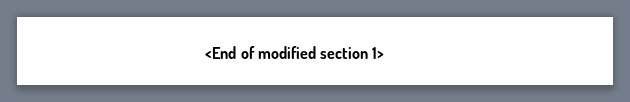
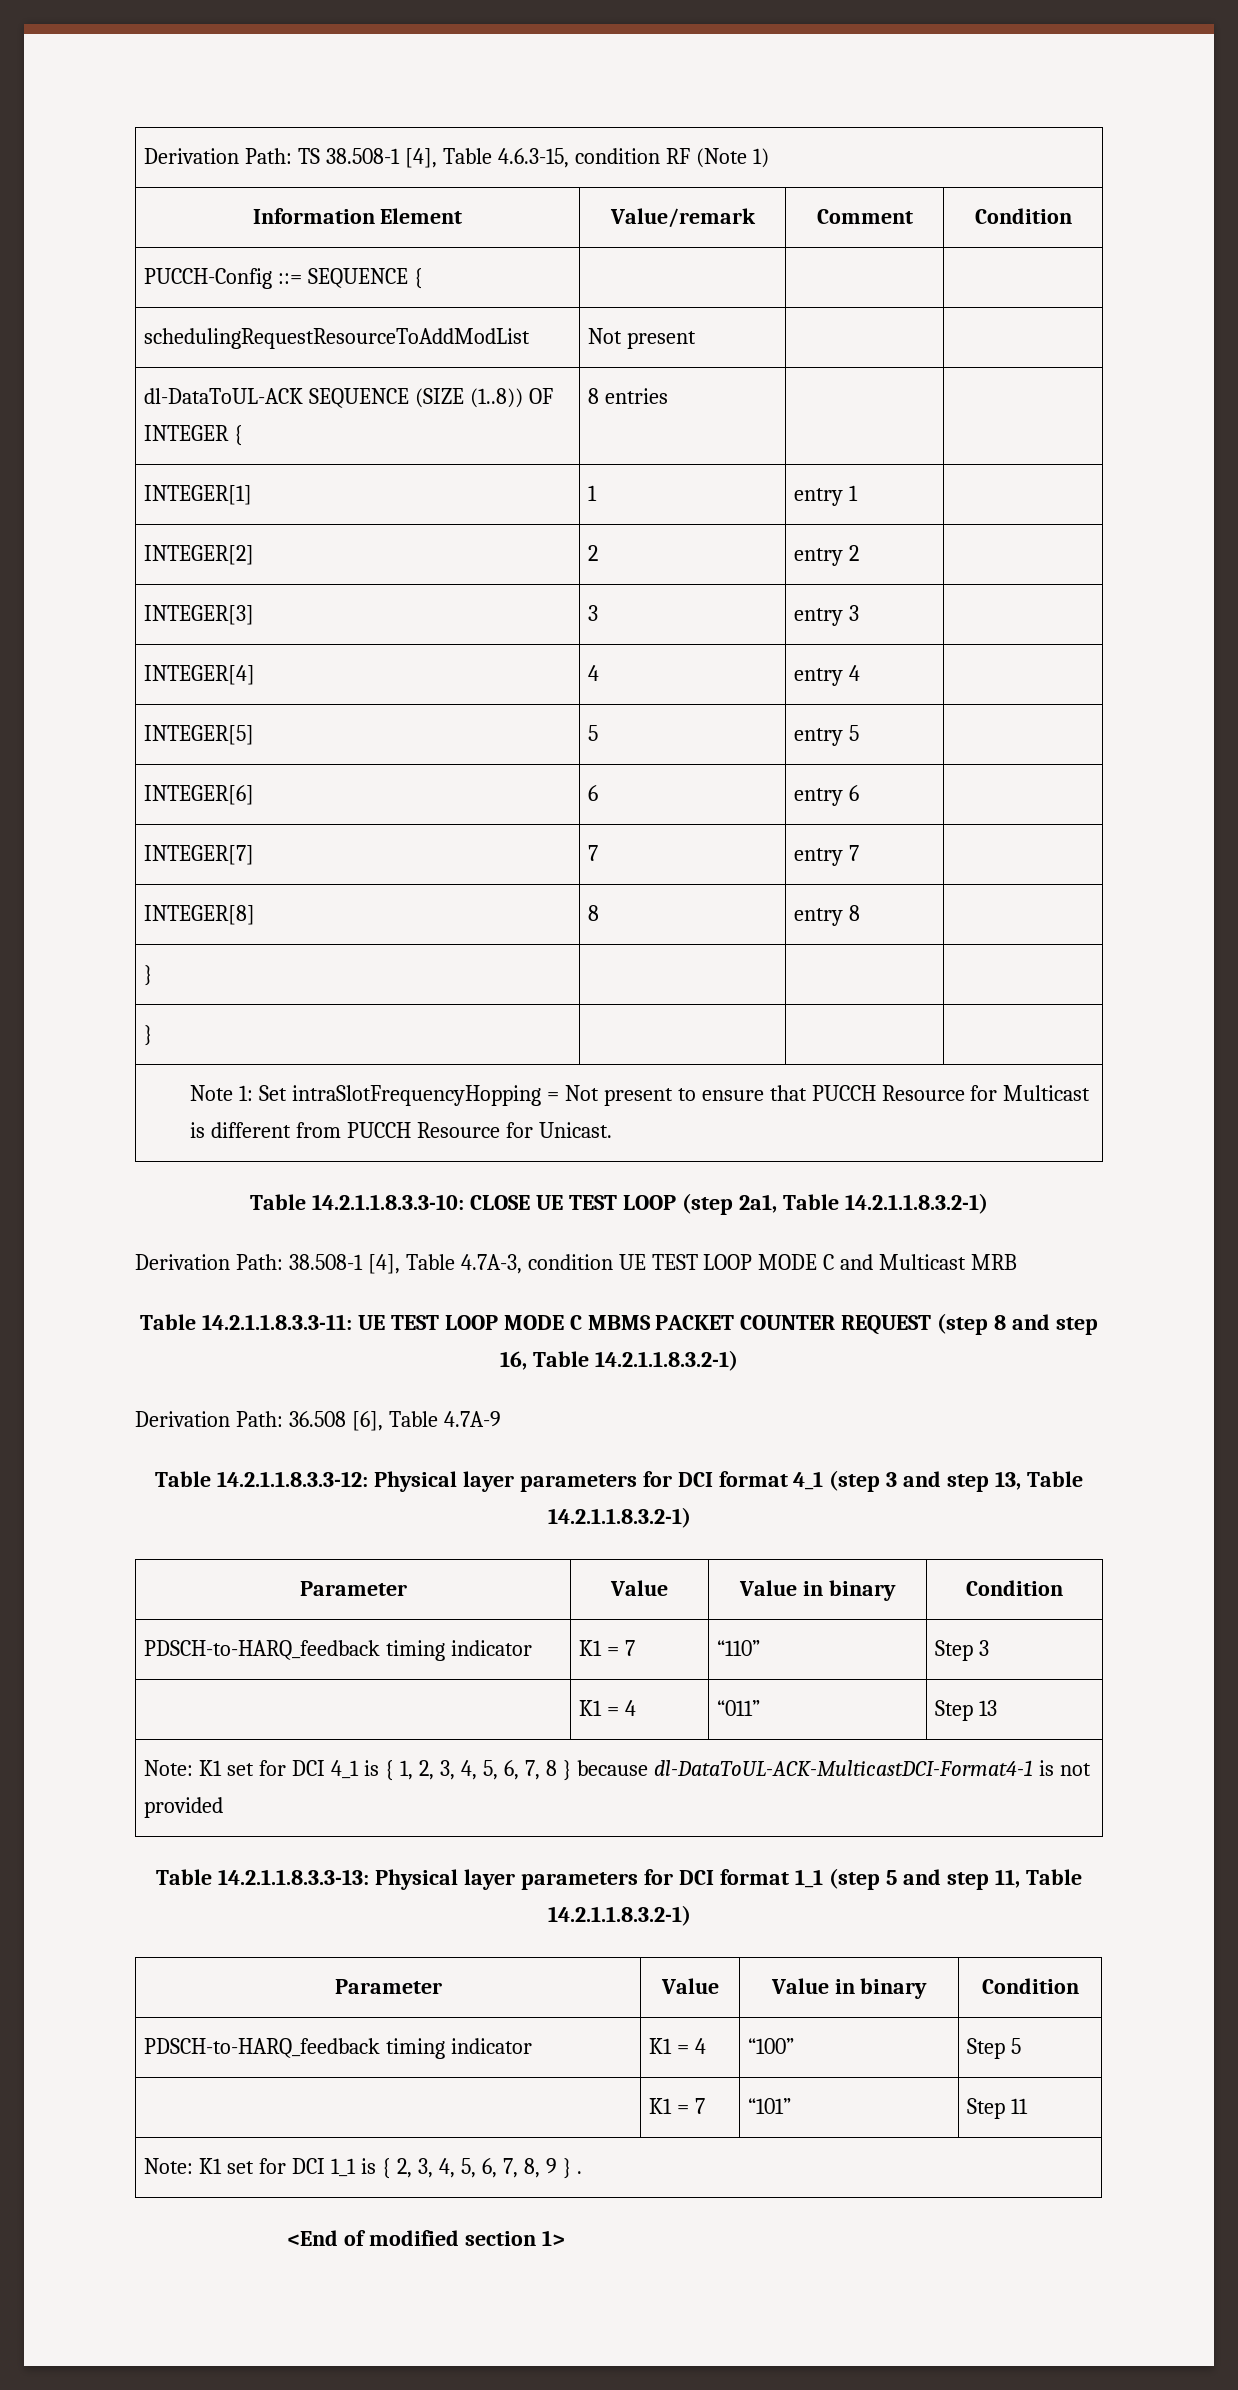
+ Derivation Path: TS 38.508-1 [4], Table 4.6.3-15, condition RF (Note 1)
+ Information Element | Value/remark | Comment | Condition
+ PUCCH-Config ::= SEQUENCE { | | |
+ schedulingRequestResourceToAddModList | Not present | |
+ dl-DataToUL-ACK SEQUENCE (SIZE (1..8)) OF INTEGER { | 8 entries | |
+ INTEGER[1] | 1 | entry 1 |
+ INTEGER[2] | 2 | entry 2 |
+ INTEGER[3] | 3 | entry 3 |
+ INTEGER[4] | 4 | entry 4 |
+ INTEGER[5] | 5 | entry 5 |
+ INTEGER[6] | 6 | entry 6 |
+ INTEGER[7] | 7 | entry 7 |
+ INTEGER[8] | 8 | entry 8 |
+ } | | |
+ } | | |
+ Note 1: Set intraSlotFrequencyHopping = Not present to ensure that PUCCH Resource for Multicast is different from PUCCH Resource for Unicast.
+ Table 14.2.1.1.8.3.3-10: CLOSE UE TEST LOOP (step 2a1, Table 14.2.1.1.8.3.2-1)
+ Derivation Path: 38.508-1 [4], Table 4.7A-3, condition UE TEST LOOP MODE C and Multicast MRB
+ Table 14.2.1.1.8.3.3-11: UE TEST LOOP MODE C MBMS PACKET COUNTER REQUEST (step 8 and step 16, Table 14.2.1.1.8.3.2-1)
+ Derivation Path: 36.508 [6], Table 4.7A-9
+ Table 14.2.1.1.8.3.3-12: Physical layer parameters for DCI format 4_1 (step 3 and step 13, Table 14.2.1.1.8.3.2-1)
+ Parameter | Value | Value in binary | Condition
+ PDSCH-to-HARQ_feedback timing indicator | K1 = 7 | “110” | Step 3
+ | K1 = 4 | “011” | Step 13
+ Note: K1 set for DCI 4_1 is { 1, 2, 3, 4, 5, 6, 7, 8 } because dl-DataToUL-ACK-MulticastDCI-Format4-1 is not provided
+ Table 14.2.1.1.8.3.3-13: Physical layer parameters for DCI format 1_1 (step 5 and step 11, Table 14.2.1.1.8.3.2-1)
+ Parameter | Value | Value in binary | Condition
+ PDSCH-to-HARQ_feedback timing indicator | K1 = 4 | “100” | Step 5
+ | K1 = 7 | “101” | Step 11
+ Note: K1 set for DCI 1_1 is { 2, 3, 4, 5, 6, 7, 8, 9 } .

